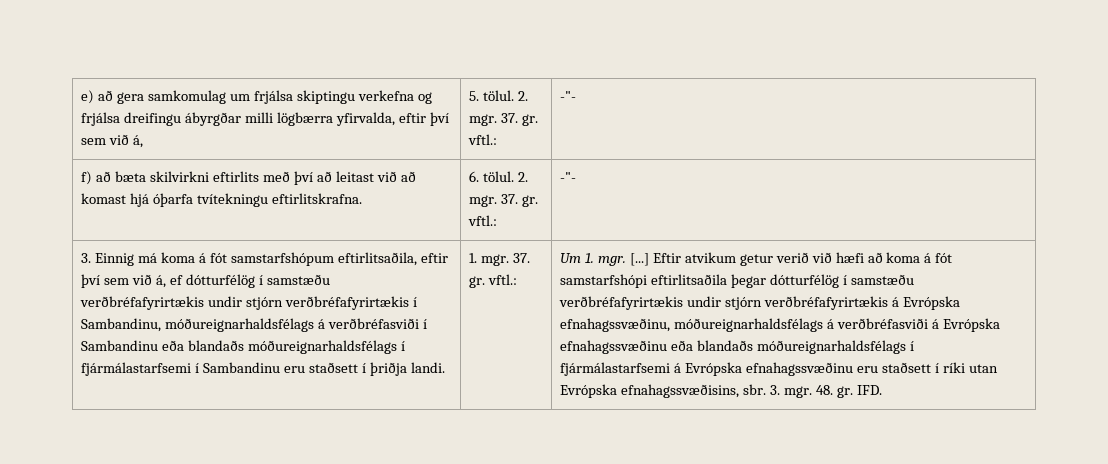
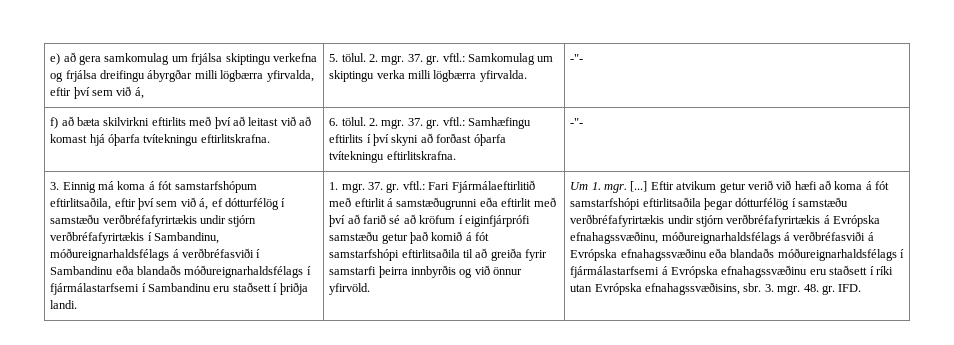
- e) að gera samkomulag um frjálsa skiptingu verkefna og frjálsa dreifingu ábyrgðar milli lögbærra yfirvalda, eftir því sem við á, | 5. tölul. 2. mgr. 37. gr. vftl.: | -"-
+ e) að gera samkomulag um frjálsa skiptingu verkefna og frjálsa dreifingu ábyrgðar milli lögbærra yfirvalda, eftir því sem við á, | 5. tölul. 2. mgr. 37. gr. vftl.: Samkomulag um skiptingu verka milli lögbærra yfirvalda. | -"-
- f) að bæta skilvirkni eftirlits með því að leitast við að komast hjá óþarfa tvítekningu eftirlitskrafna. | 6. tölul. 2. mgr. 37. gr. vftl.: | -"-
+ f) að bæta skilvirkni eftirlits með því að leitast við að komast hjá óþarfa tvítekningu eftirlitskrafna. | 6. tölul. 2. mgr. 37. gr. vftl.: Samhæfingu eftirlits í því skyni að forðast óþarfa tvítekningu eftirlitskrafna. | -"-
- 1. mgr. 37. gr. vftl.:
+ 1. mgr. 37. gr. vftl.: Fari Fjármálaeftirlitið með eftirlit á samstæðugrunni eða eftirlit með því að farið sé að kröfum í eiginfjárprófi samstæðu getur það komið á fót samstarfshópi eftirlitsaðila til að greiða fyrir samstarfi þeirra innbyrðis og við önnur yfirvöld.

